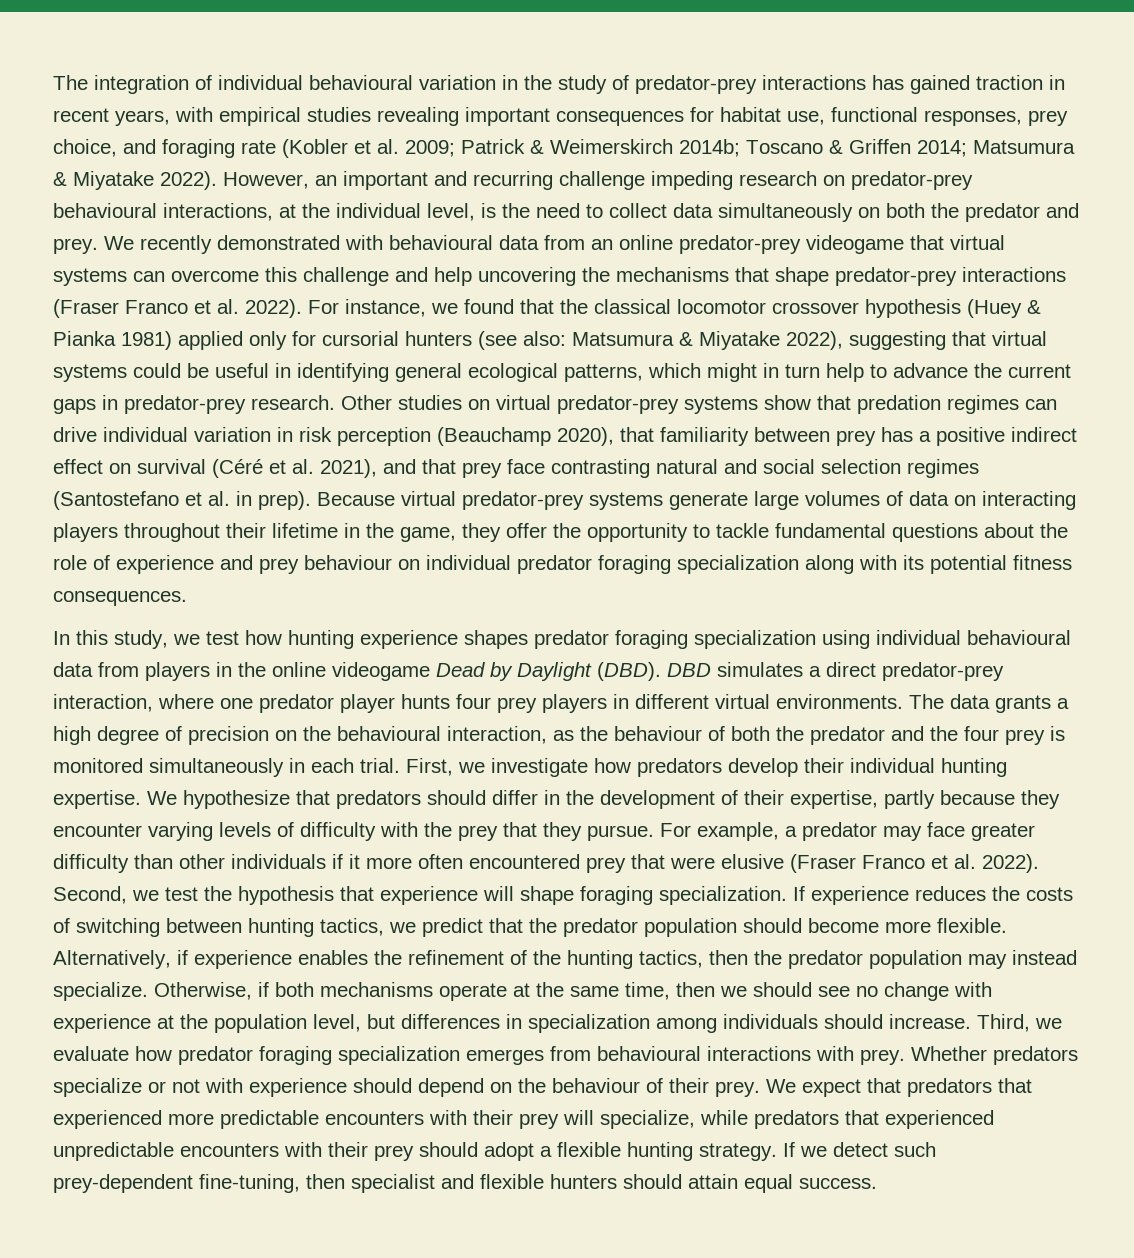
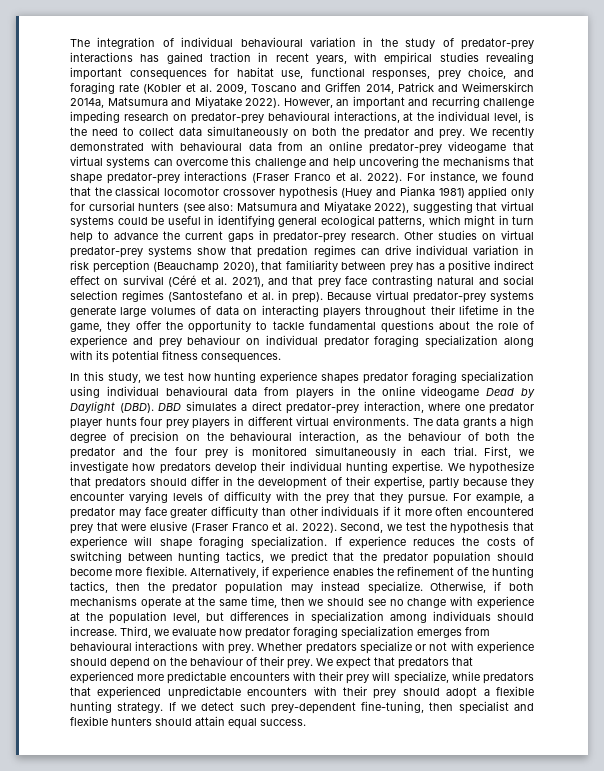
- The integration of individual behavioural variation in the study of predator-prey interactions has gained traction in recent years, with empirical studies revealing important consequences for habitat use, functional responses, prey choice, and foraging rate (Kobler et al. 2009; Patrick & Weimerskirch 2014b; Toscano & Griffen 2014; Matsumura & Miyatake 2022).
+ The integration of individual behavioural variation in the study of predator-prey interactions has gained traction in recent years, with empirical studies revealing important consequences for habitat use, functional responses, prey choice, and foraging rate (Kobler et al. 2009, Toscano and Griffen 2014, Patrick and Weimerskirch 2014a, Matsumura and Miyatake 2022).
- For instance, we found that the classical locomotor crossover hypothesis (Huey & Pianka 1981) applied only for cursorial hunters (see also: Matsumura & Miyatake 2022), suggesting that virtual systems could be useful in identifying general ecological patterns, which might in turn help to advance the current gaps in predator-prey research.
+ For instance, we found that the classical locomotor crossover hypothesis (Huey and Pianka 1981) applied only for cursorial hunters (see also: Matsumura and Miyatake 2022), suggesting that virtual systems could be useful in identifying general ecological patterns, which might in turn help to advance the current gaps in predator-prey research.

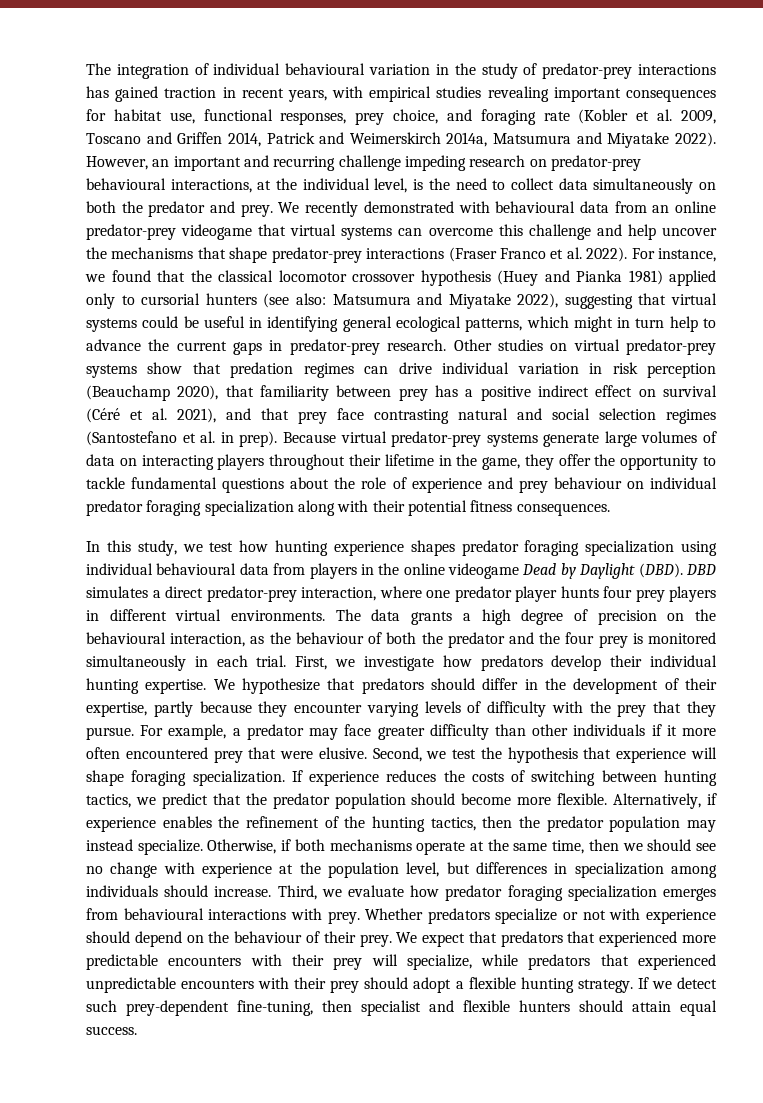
- We recently demonstrated with behavioural data from an online predator-prey videogame that virtual systems can overcome this challenge and help uncovering the mechanisms that shape predator-prey interactions (Fraser Franco et al. 2022).
+ We recently demonstrated with behavioural data from an online predator-prey videogame that virtual systems can overcome this challenge and help uncover the mechanisms that shape predator-prey interactions (Fraser Franco et al. 2022).
- For instance, we found that the classical locomotor crossover hypothesis (Huey and Pianka 1981) applied only for cursorial hunters (see also: Matsumura and Miyatake 2022), suggesting that virtual systems could be useful in identifying general ecological patterns, which might in turn help to advance the current gaps in predator-prey research.
+ For instance, we found that the classical locomotor crossover hypothesis (Huey and Pianka 1981) applied only to cursorial hunters (see also: Matsumura and Miyatake 2022), suggesting that virtual systems could be useful in identifying general ecological patterns, which might in turn help to advance the current gaps in predator-prey research.
- Because virtual predator-prey systems generate large volumes of data on interacting players throughout their lifetime in the game, they offer the opportunity to tackle fundamental questions about the role of experience and prey behaviour on individual predator foraging specialization along with its potential fitness consequences.
+ Because virtual predator-prey systems generate large volumes of data on interacting players throughout their lifetime in the game, they offer the opportunity to tackle fundamental questions about the role of experience and prey behaviour on individual predator foraging specialization along with their potential fitness consequences.
- For example, a predator may face greater difficulty than other individuals if it more often encountered prey that were elusive (Fraser Franco et al. 2022).
+ For example, a predator may face greater difficulty than other individuals if it more often encountered prey that were elusive.

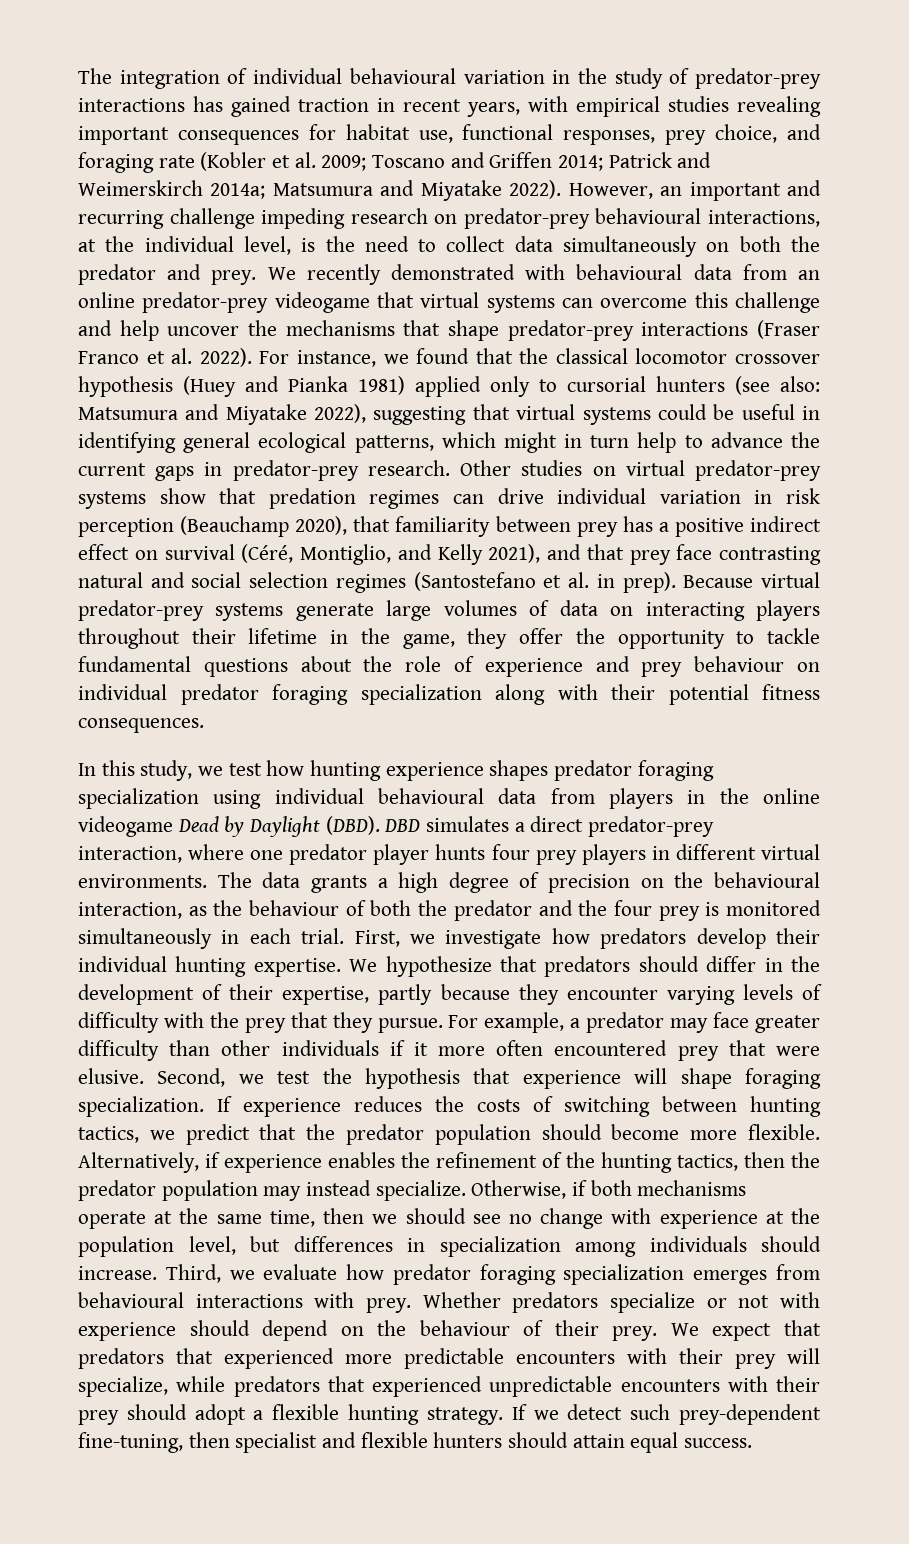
- The integration of individual behavioural variation in the study of predator-prey interactions has gained traction in recent years, with empirical studies revealing important consequences for habitat use, functional responses, prey choice, and foraging rate (Kobler et al. 2009, Toscano and Griffen 2014, Patrick and Weimerskirch 2014a, Matsumura and Miyatake 2022).
+ The integration of individual behavioural variation in the study of predator-prey interactions has gained traction in recent years, with empirical studies revealing important consequences for habitat use, functional responses, prey choice, and foraging rate (Kobler et al. 2009; Toscano and Griffen 2014; Patrick and Weimerskirch 2014a; Matsumura and Miyatake 2022).
- Other studies on virtual predator-prey systems show that predation regimes can drive individual variation in risk perception (Beauchamp 2020), that familiarity between prey has a positive indirect effect on survival (Céré et al. 2021), and that prey face contrasting natural and social selection regimes (Santostefano et al. in prep).
+ Other studies on virtual predator-prey systems show that predation regimes can drive individual variation in risk perception (Beauchamp 2020), that familiarity between prey has a positive indirect effect on survival (Céré, Montiglio, and Kelly 2021), and that prey face contrasting natural and social selection regimes (Santostefano et al. in prep).

